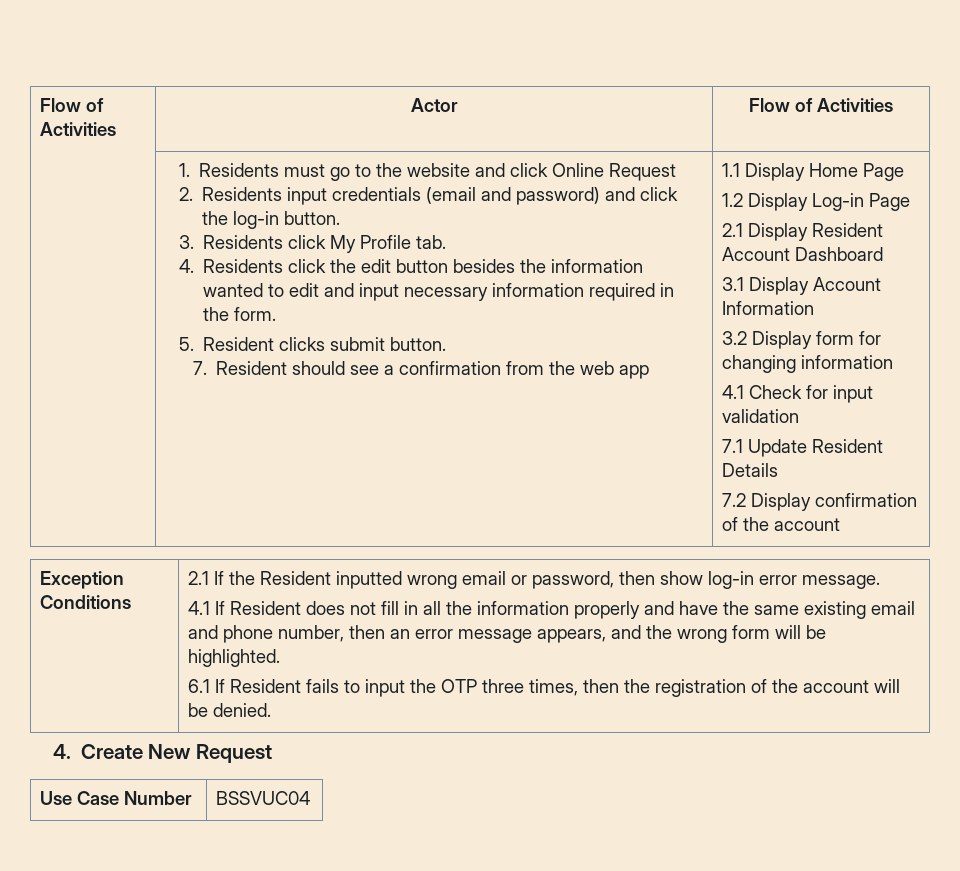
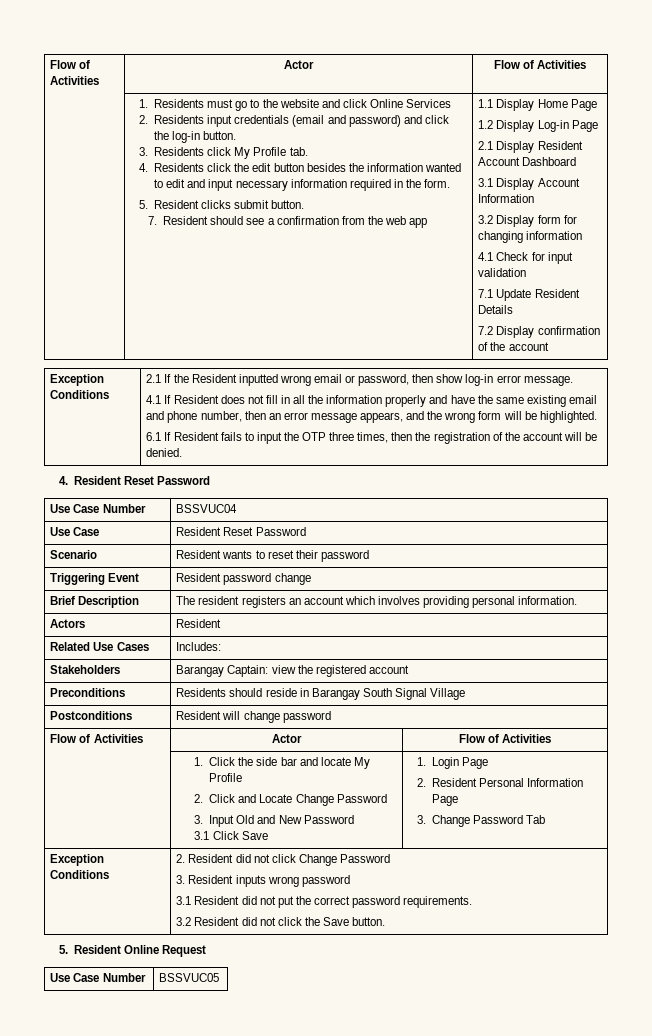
- 1. Residents must go to the website and click Online Request
+ 1. Residents must go to the website and click Online Services
- 4. Create New Request
+ 4. Resident Reset Password
+ Use Case Number | BSSVUC04
+ Use Case | Resident Reset Password
+ Scenario | Resident wants to reset their password
+ Triggering Event | Resident password change
+ Brief Description | The resident registers an account which involves providing personal information.
+ Actors | Resident
+ Related Use Cases | Includes:
+ Stakeholders | Barangay Captain: view the registered account
+ Preconditions | Residents should reside in Barangay South Signal Village
+ Postconditions | Resident will change password
+ Flow of Activities | Actor | Flow of Activities
+ | 1. Click the side bar and locate My Profile
+ 2. Click and Locate Change Password
+ 3. Input Old and New Password
+ 3.1 Click Save | 1. Login Page
+ 2. Resident Personal Information Page
+ 3. Change Password Tab
+ Exception Conditions | 2. Resident did not click Change Password
+ 3. Resident inputs wrong password
+ 3.1 Resident did not put the correct password requirements.
+ 3.2 Resident did not click the Save button.
+ 5. Resident Online Request
- Use Case Number | BSSVUC04
+ Use Case Number | BSSVUC05

